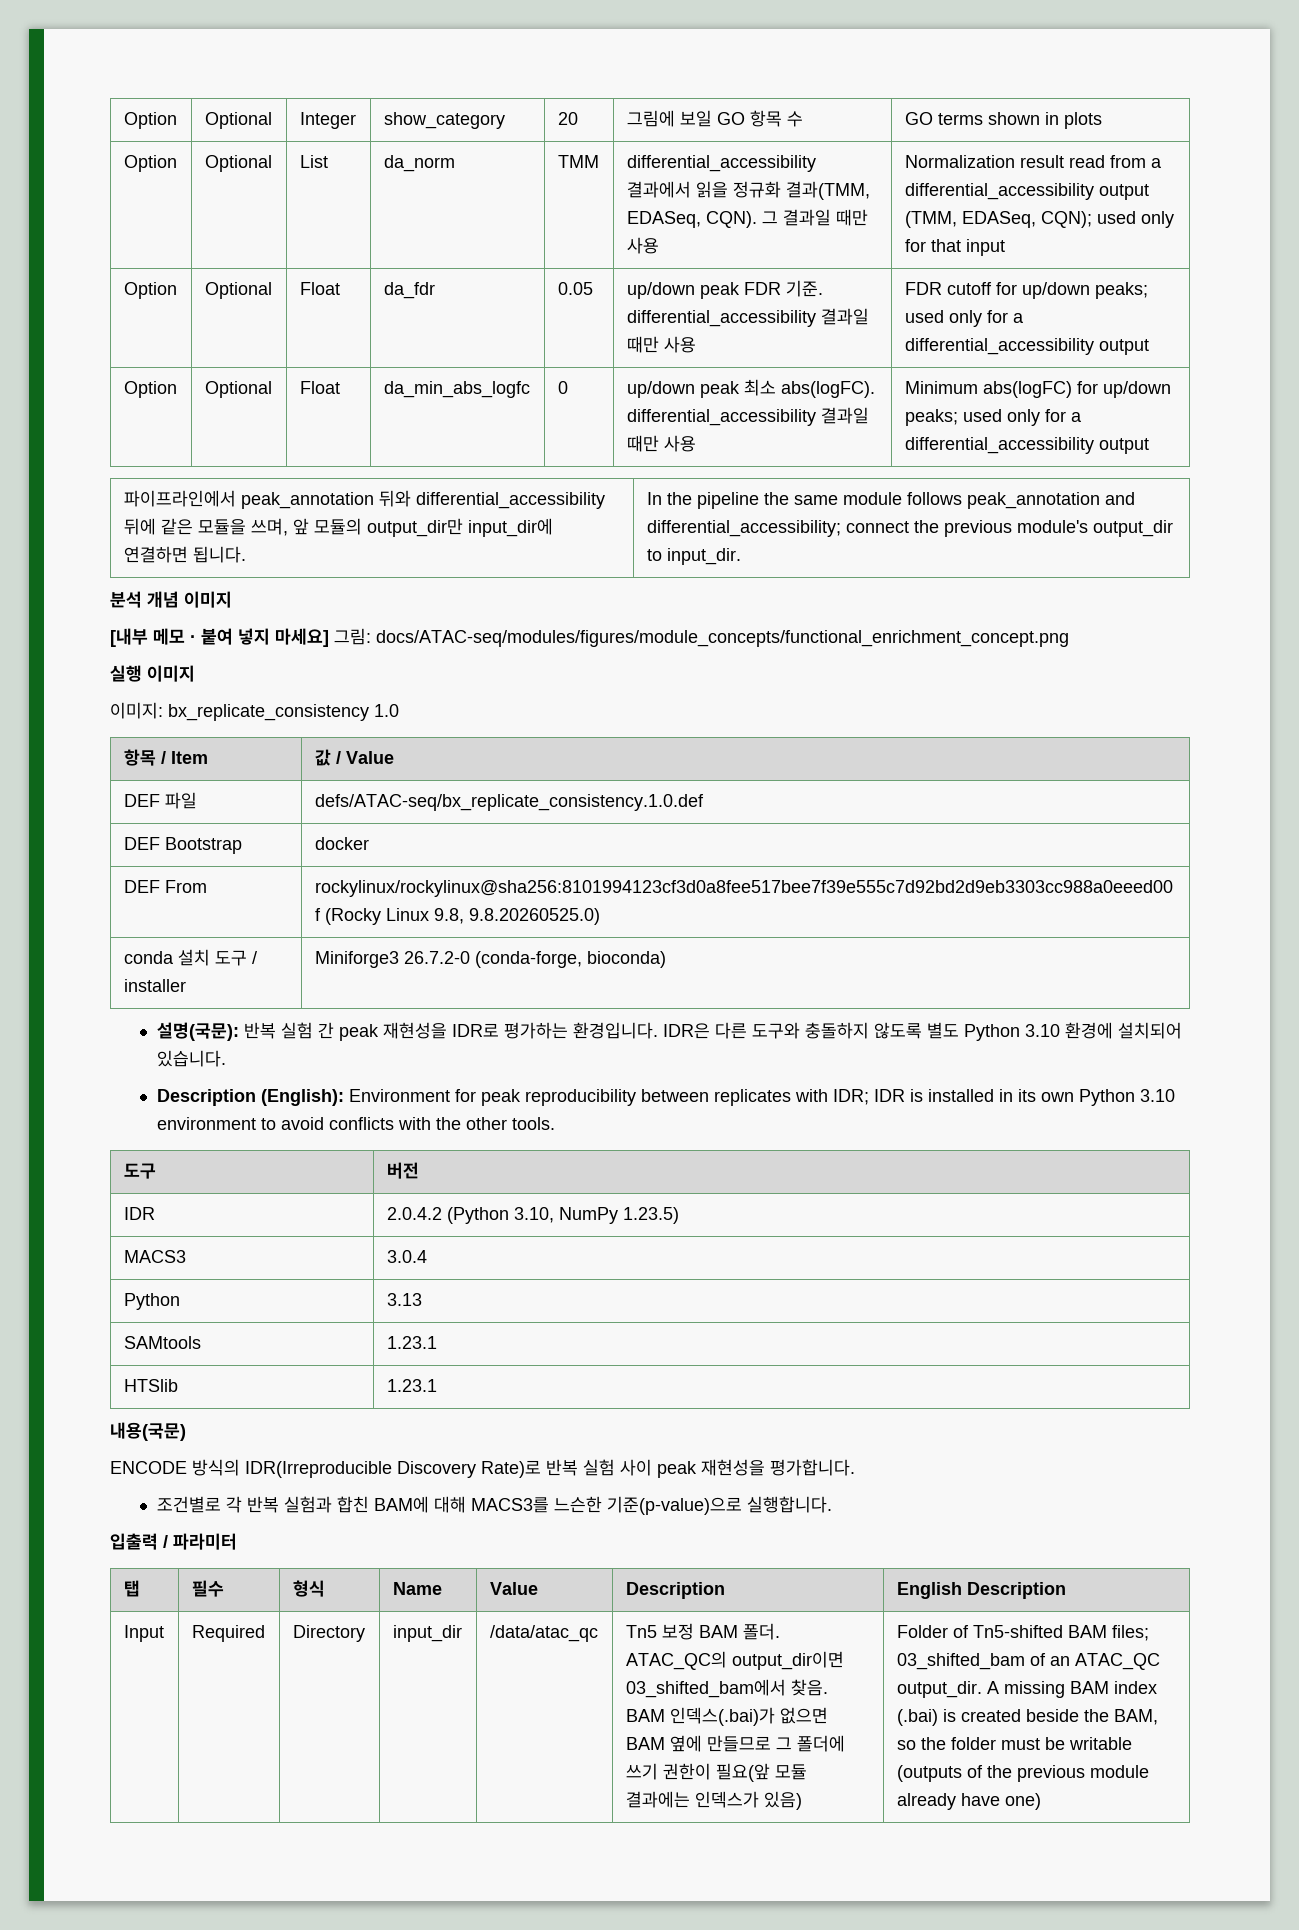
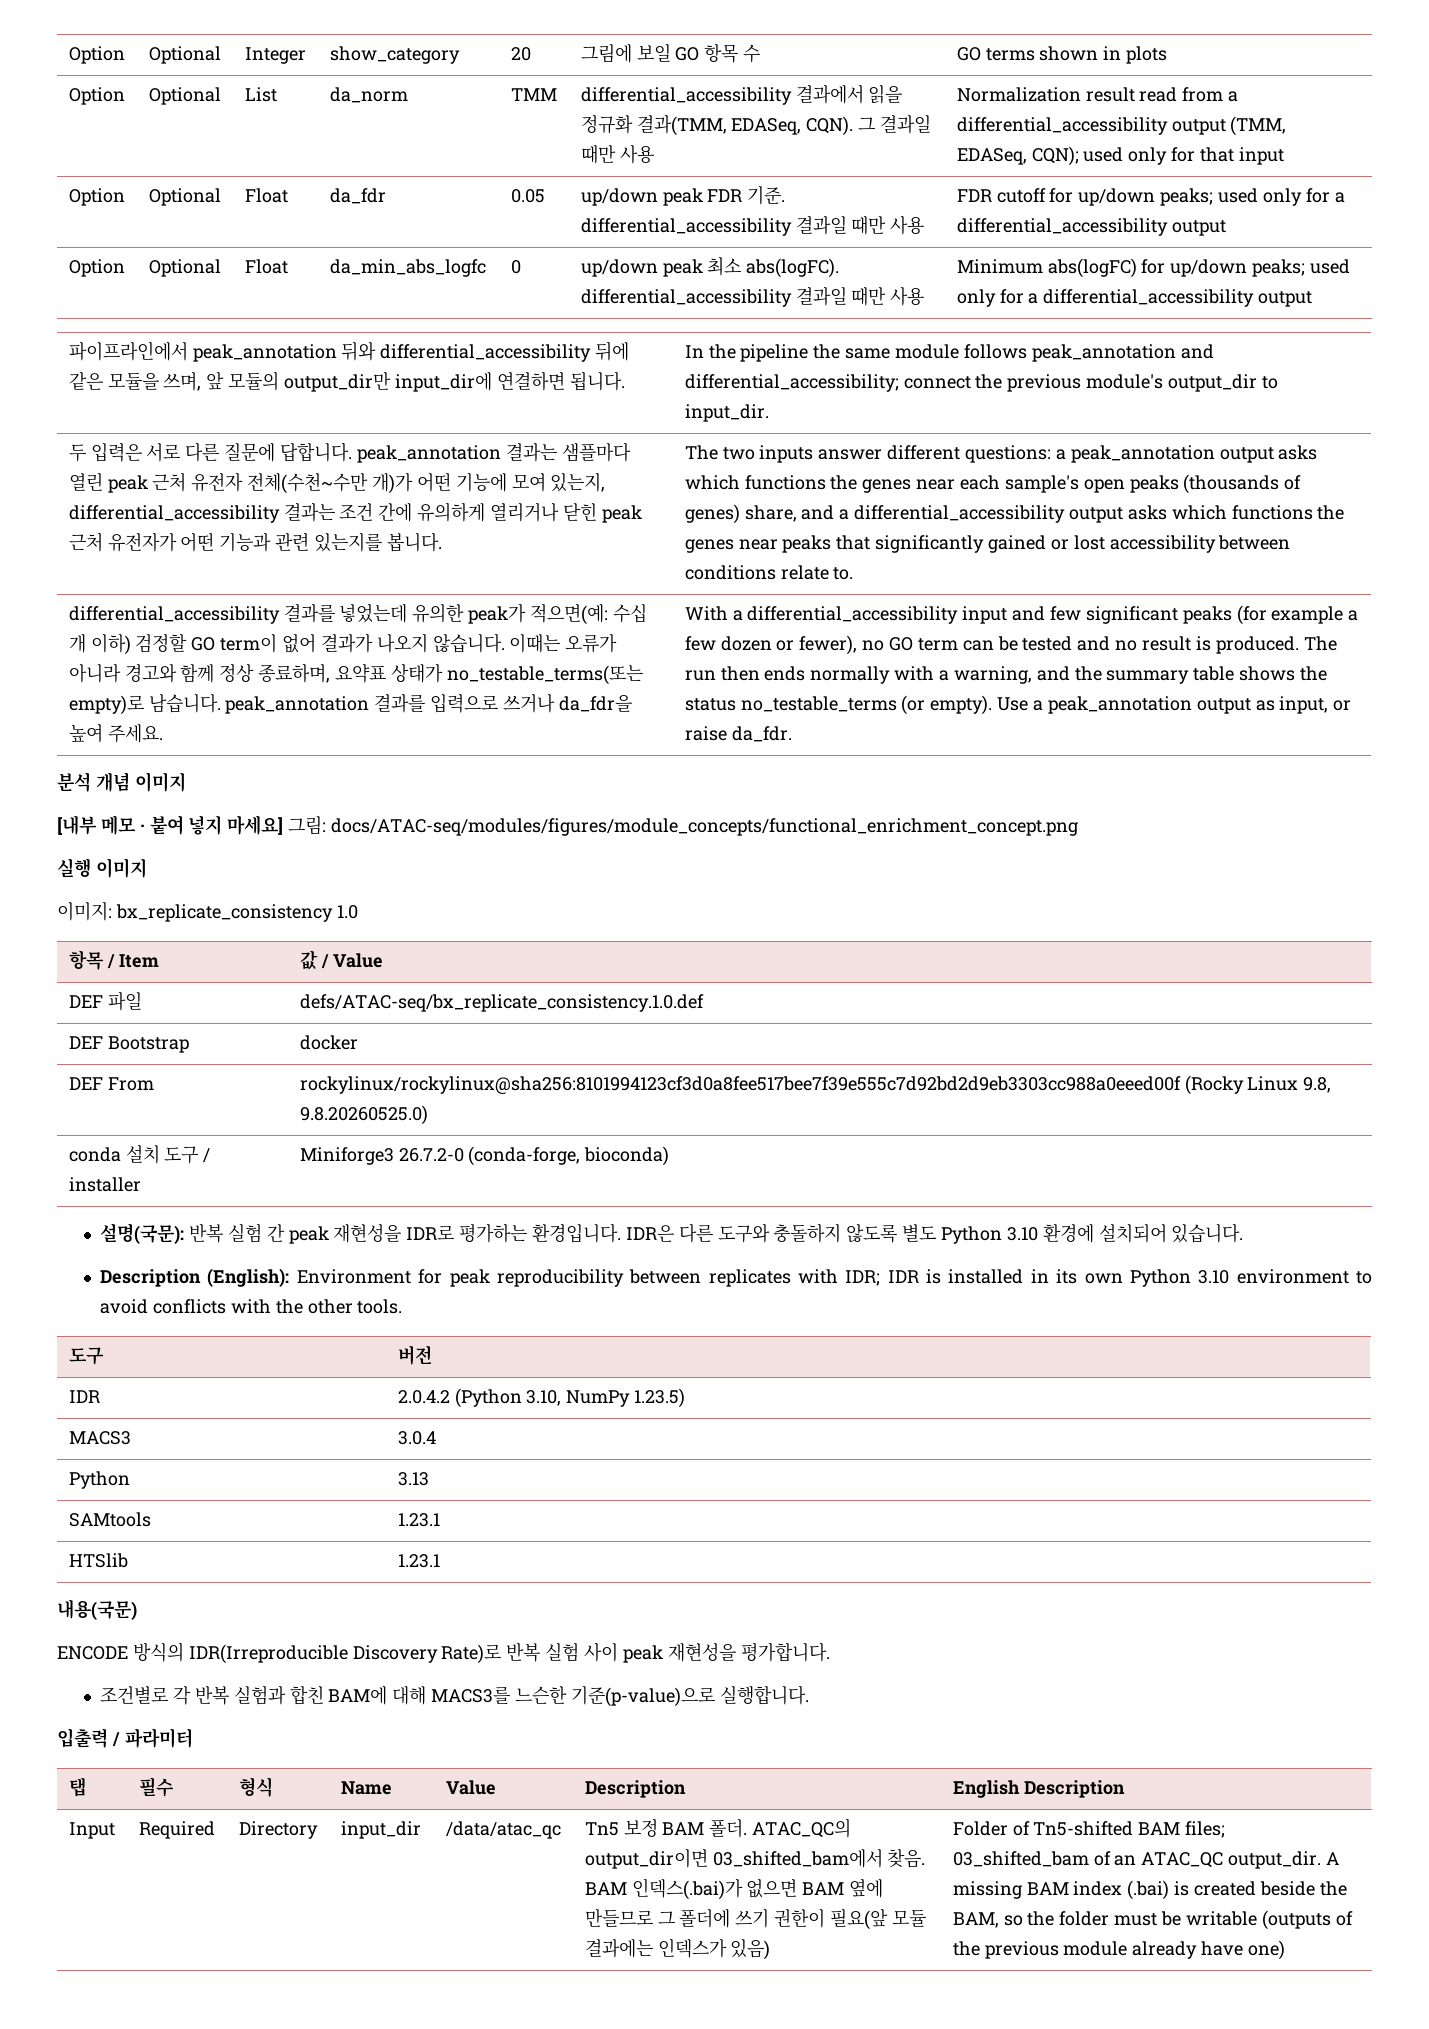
+ 두 입력은 서로 다른 질문에 답합니다. peak_annotation 결과는 샘플마다 열린 peak 근처 유전자 전체(수천~수만 개)가 어떤 기능에 모여 있는지, differential_accessibility 결과는 조건 간에 유의하게 열리거나 닫힌 peak 근처 유전자가 어떤 기능과 관련 있는지를 봅니다. | The two inputs answer different questions: a peak_annotation output asks which functions the genes near each sample's open peaks (thousands of genes) share, and a differential_accessibility output asks which functions the genes near peaks that significantly gained or lost accessibility between conditions relate to.
+ differential_accessibility 결과를 넣었는데 유의한 peak가 적으면(예: 수십 개 이하) 검정할 GO term이 없어 결과가 나오지 않습니다. 이때는 오류가 아니라 경고와 함께 정상 종료하며, 요약표 상태가 no_testable_terms(또는 empty)로 남습니다. peak_annotation 결과를 입력으로 쓰거나 da_fdr을 높여 주세요. | With a differential_accessibility input and few significant peaks (for example a few dozen or fewer), no GO term can be tested and no result is produced. The run then ends normally with a warning, and the summary table shows the status no_testable_terms (or empty). Use a peak_annotation output as input, or raise da_fdr.

